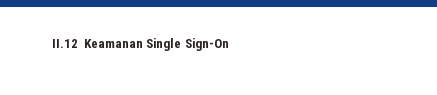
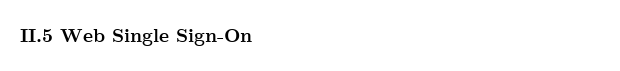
- II.12 Keamanan Single Sign-On
+ II.5 Web Single Sign-On

